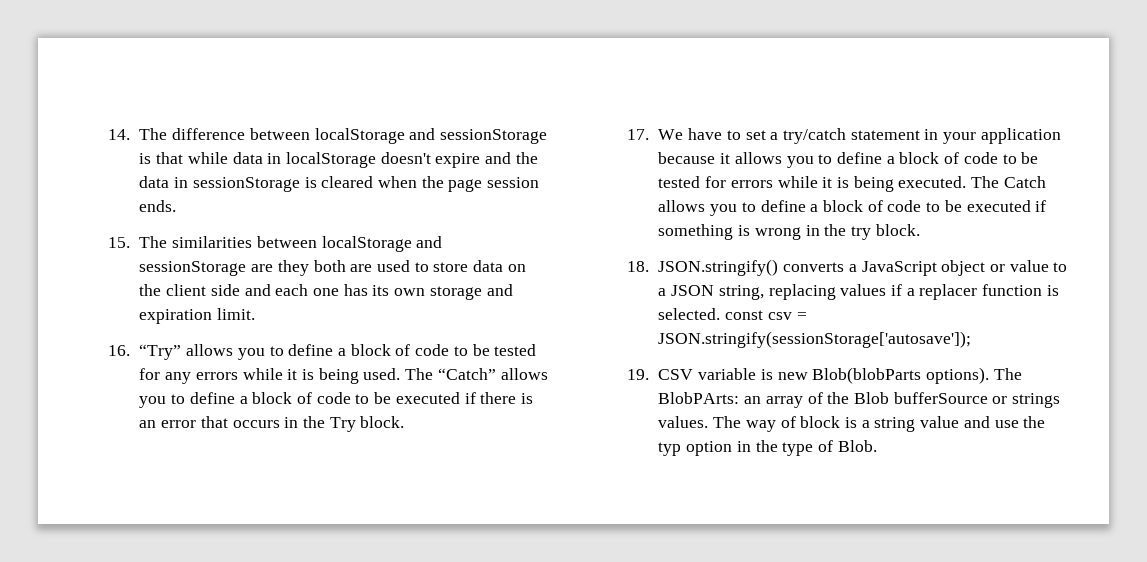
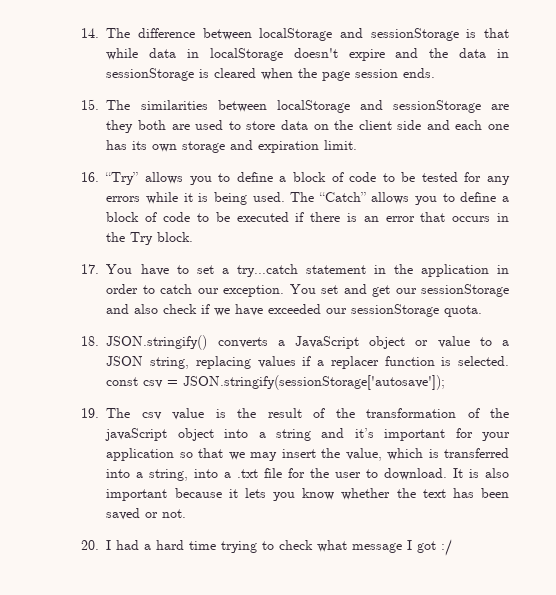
- 17. We have to set a try/catch statement in your application because it allows you to define a block of code to be tested for errors while it is being executed. The Catch allows you to define a block of code to be executed if something is wrong in the try block.
+ 17. You have to set a try...catch statement in the application in order to catch our exception. You set and get our sessionStorage and also check if we have exceeded our sessionStorage quota.
- 19. CSV variable is new Blob(blobParts options). The BlobPArts: an array of the Blob bufferSource or strings values. The way of block is a string value and use the typ option in the type of Blob.
+ 19. The csv value is the result of the transformation of the javaScript object into a string and it’s important for your application so that we may insert the value, which is transferred into a string, into a .txt file for the user to download. It is also important because it lets you know whether the text has been saved or not.
+ 20. I had a hard time trying to check what message I got :/

